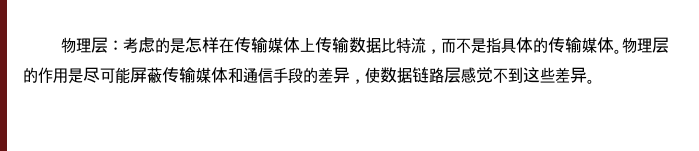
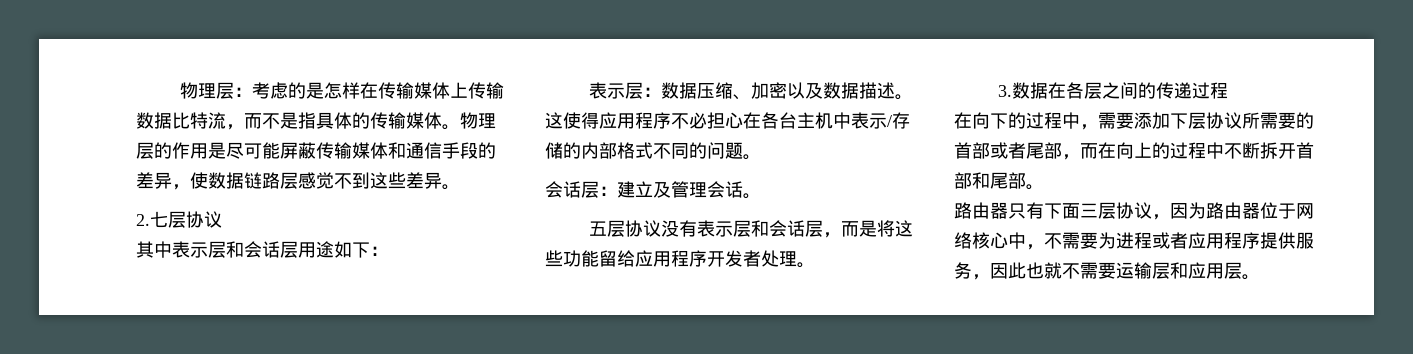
+ 2.七层协议
+ 其中表示层和会话层用途如下：
+ 表示层：数据压缩、加密以及数据描述。这使得应用程序不必担心在各台主机中表示/存储的内部格式不同的问题。
+ 会话层：建立及管理会话。
+ 五层协议没有表示层和会话层，而是将这些功能留给应用程序开发者处理。
+ 3.数据在各层之间的传递过程
+ 在向下的过程中，需要添加下层协议所需要的首部或者尾部，而在向上的过程中不断拆开首部和尾部。
+ 路由器只有下面三层协议，因为路由器位于网络核心中，不需要为进程或者应用程序提供服务，因此也就不需要运输层和应用层。

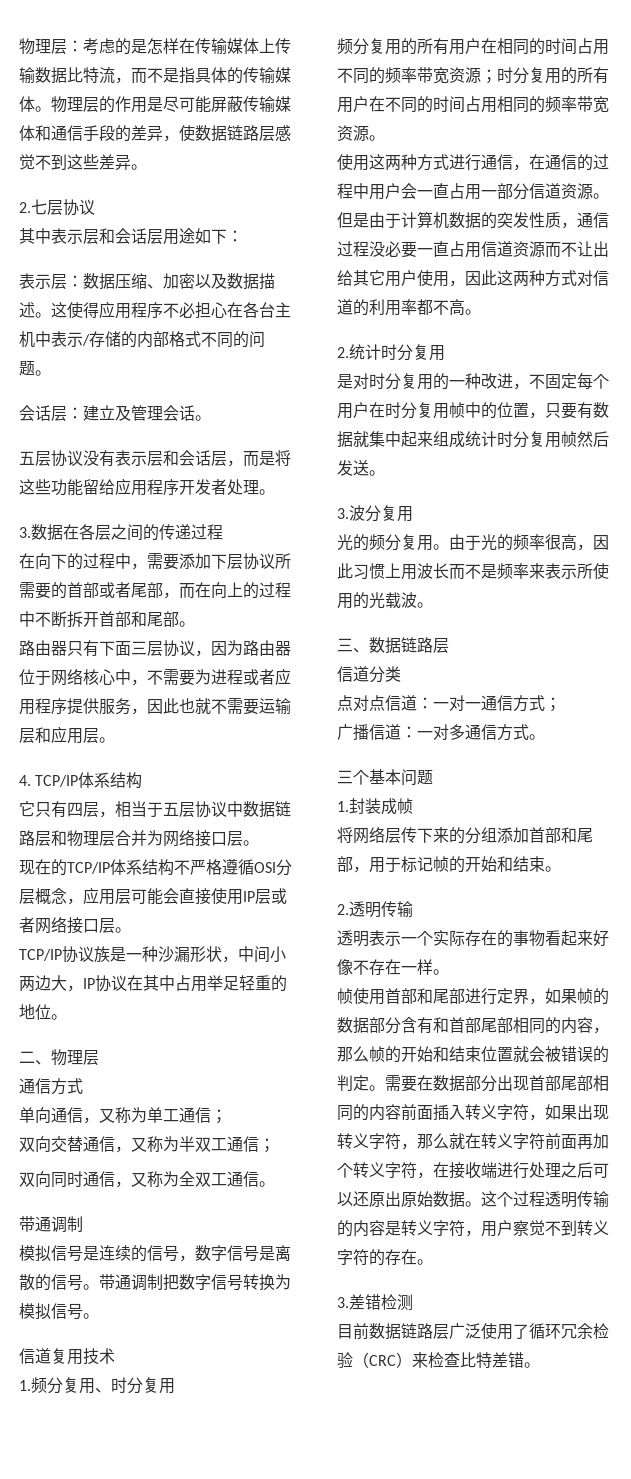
+ 4. TCP/IP体系结构
+ 它只有四层，相当于五层协议中数据链路层和物理层合并为网络接口层。
+ 现在的TCP/IP体系结构不严格遵循OSI分层概念，应用层可能会直接使用IP层或者网络接口层。
+ TCP/IP协议族是一种沙漏形状，中间小两边大，IP协议在其中占用举足轻重的地位。
+ 二、物理层
+ 通信方式
+ 单向通信，又称为单工通信；
+ 双向交替通信，又称为半双工通信；
+ 双向同时通信，又称为全双工通信。
+ 带通调制
+ 模拟信号是连续的信号，数字信号是离散的信号。带通调制把数字信号转换为模拟信号。
+ 信道复用技术
+ 1.频分复用、时分复用
+ 频分复用的所有用户在相同的时间占用不同的频率带宽资源；时分复用的所有用户在不同的时间占用相同的频率带宽资源。
+ 使用这两种方式进行通信，在通信的过程中用户会一直占用一部分信道资源。但是由于计算机数据的突发性质，通信过程没必要一直占用信道资源而不让出给其它用户使用，因此这两种方式对信道的利用率都不高。
+ 2.统计时分复用
+ 是对时分复用的一种改进，不固定每个用户在时分复用帧中的位置，只要有数据就集中起来组成统计时分复用帧然后发送。
+ 3.波分复用
+ 光的频分复用。由于光的频率很高，因此习惯上用波长而不是频率来表示所使用的光载波。
+ 三、数据链路层
+ 信道分类
+ 点对点信道：一对一通信方式；
+ 广播信道：一对多通信方式。
+ 三个基本问题
+ 1.封装成帧
+ 将网络层传下来的分组添加首部和尾部，用于标记帧的开始和结束。
+ 2.透明传输
+ 透明表示一个实际存在的事物看起来好像不存在一样。
+ 帧使用首部和尾部进行定界，如果帧的数据部分含有和首部尾部相同的内容，那么帧的开始和结束位置就会被错误的判定。需要在数据部分出现首部尾部相同的内容前面插入转义字符，如果出现转义字符，那么就在转义字符前面再加个转义字符，在接收端进行处理之后可以还原出原始数据。这个过程透明传输的内容是转义字符，用户察觉不到转义字符的存在。
+ 3.差错检测
+ 目前数据链路层广泛使用了循环冗余检验（CRC）来检查比特差错。

